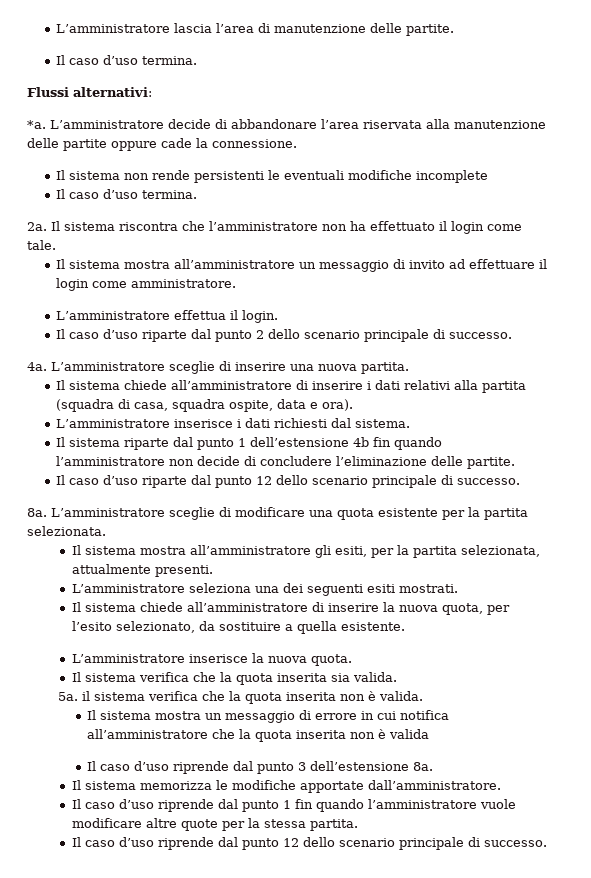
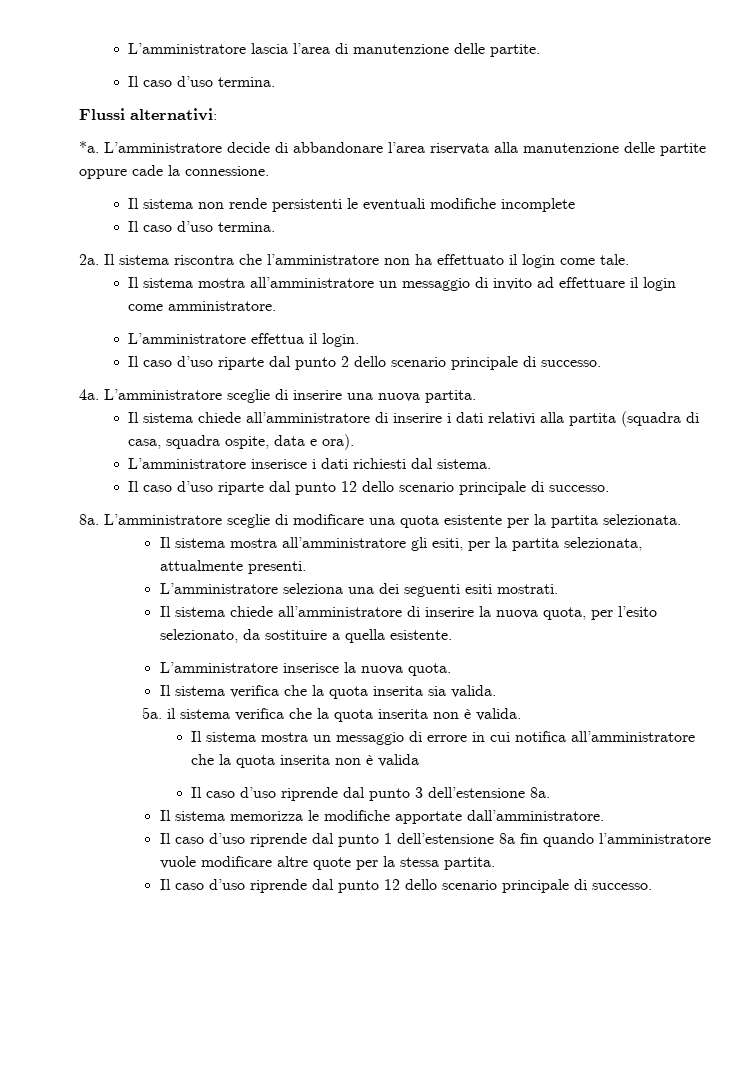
- Il sistema riparte dal punto 1 dell’estensione 4b fin quando l’amministratore non decide di concludere l’eliminazione delle partite.
- Il caso d’uso riprende dal punto 1 fin quando l’amministratore vuole modificare altre quote per la stessa partita.
+ Il caso d’uso riprende dal punto 1 dell’estensione 8a fin quando l’amministratore vuole modificare altre quote per la stessa partita.

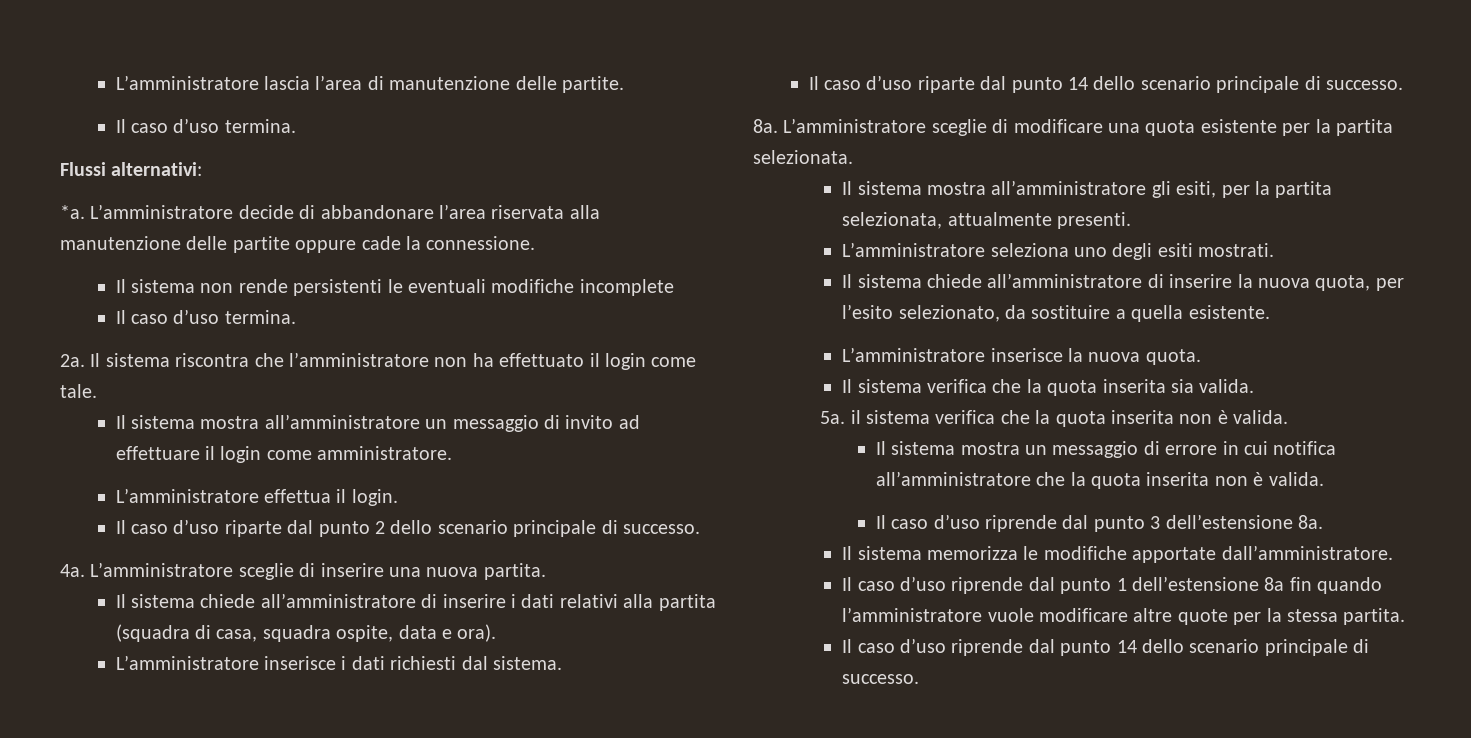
- Il caso d’uso riparte dal punto 12 dello scenario principale di successo.
+ Il caso d’uso riparte dal punto 14 dello scenario principale di successo.
- L’amministratore seleziona una dei seguenti esiti mostrati.
+ L’amministratore seleziona uno degli esiti mostrati.
- Il sistema mostra un messaggio di errore in cui notifica all’amministratore che la quota inserita non è valida
+ Il sistema mostra un messaggio di errore in cui notifica all’amministratore che la quota inserita non è valida.
- Il caso d’uso riprende dal punto 12 dello scenario principale di successo.
+ Il caso d’uso riprende dal punto 14 dello scenario principale di successo.

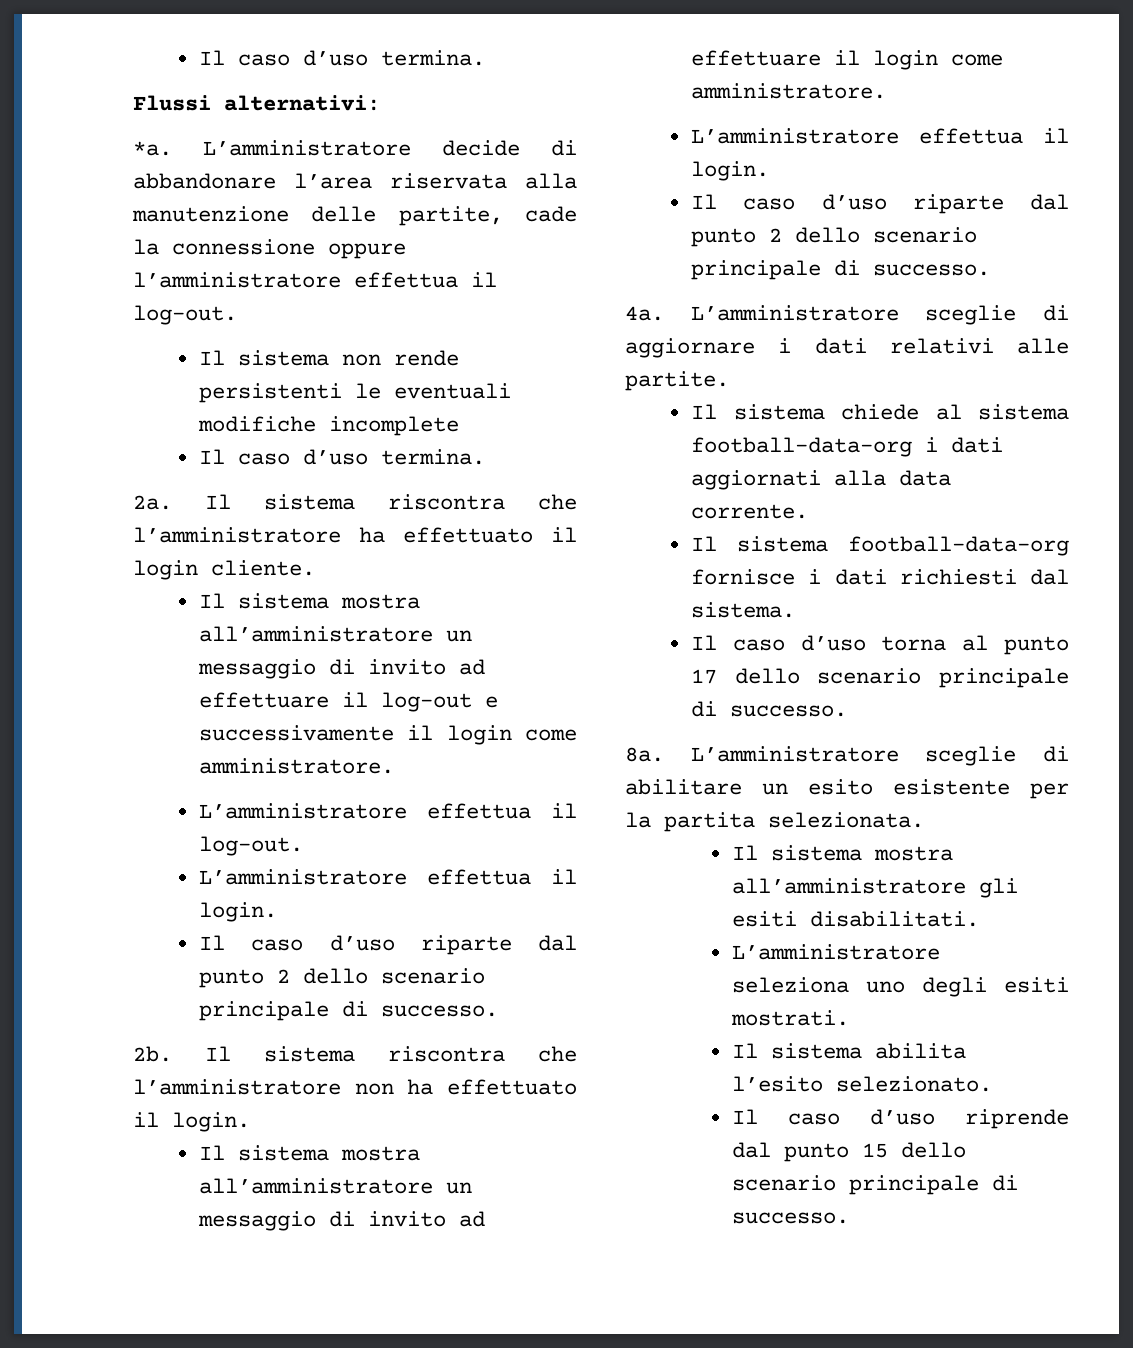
- L’amministratore lascia l’area di manutenzione delle partite.
- L’amministratore decide di abbandonare l’area riservata alla manutenzione delle partite oppure cade la connessione.
+ L’amministratore decide di abbandonare l’area riservata alla manutenzione delle partite, cade la connessione oppure l’amministratore effettua il log-out.
- Il sistema riscontra che l’amministratore non ha effettuato il login come tale.
+ Il sistema riscontra che l’amministratore ha effettuato il login cliente.
+ Il sistema mostra all’amministratore un messaggio di invito ad effettuare il log-out e successivamente il login come amministratore.
+ L’amministratore effettua il log-out.
+ L’amministratore effettua il login.
+ Il caso d’uso riparte dal punto 2 dello scenario principale di successo.
+ 2b. Il sistema riscontra che l’amministratore non ha effettuato il login.
- L’amministratore sceglie di inserire una nuova partita.
- Il sistema chiede all’amministratore di inserire i dati relativi alla partita (squadra di casa, squadra ospite, data e ora).
- L’amministratore inserisce i dati richiesti dal sistema.
+ L’amministratore sceglie di aggiornare i dati relativi alle partite.
+ Il sistema chiede al sistema football-data-org i dati aggiornati alla data corrente.
+ Il sistema football-data-org fornisce i dati richiesti dal sistema.
- Il caso d’uso riparte dal punto 14 dello scenario principale di successo.
+ Il caso d’uso torna al punto 17 dello scenario principale di successo.
- L’amministratore sceglie di modificare una quota esistente per la partita selezionata.
+ L’amministratore sceglie di abilitare un esito esistente per la partita selezionata.
- Il sistema mostra all’amministratore gli esiti, per la partita selezionata, attualmente presenti.
+ Il sistema mostra all’amministratore gli esiti disabilitati.
- Il sistema chiede all’amministratore di inserire la nuova quota, per l’esito selezionato, da sostituire a quella esistente.
- L’amministratore inserisce la nuova quota.
- Il sistema verifica che la quota inserita sia valida.
- 5a. il sistema verifica che la quota inserita non è valida.
- Il sistema mostra un messaggio di errore in cui notifica all’amministratore che la quota inserita non è valida.
- Il caso d’uso riprende dal punto 3 dell’estensione 8a.
- Il sistema memorizza le modifiche apportate dall’amministratore.
- Il caso d’uso riprende dal punto 1 dell’estensione 8a fin quando l’amministratore vuole modificare altre quote per la stessa partita.
- Il caso d’uso riprende dal punto 14 dello scenario principale di successo.
+ Il sistema abilita l’esito selezionato.
+ Il caso d’uso riprende dal punto 15 dello scenario principale di successo.

